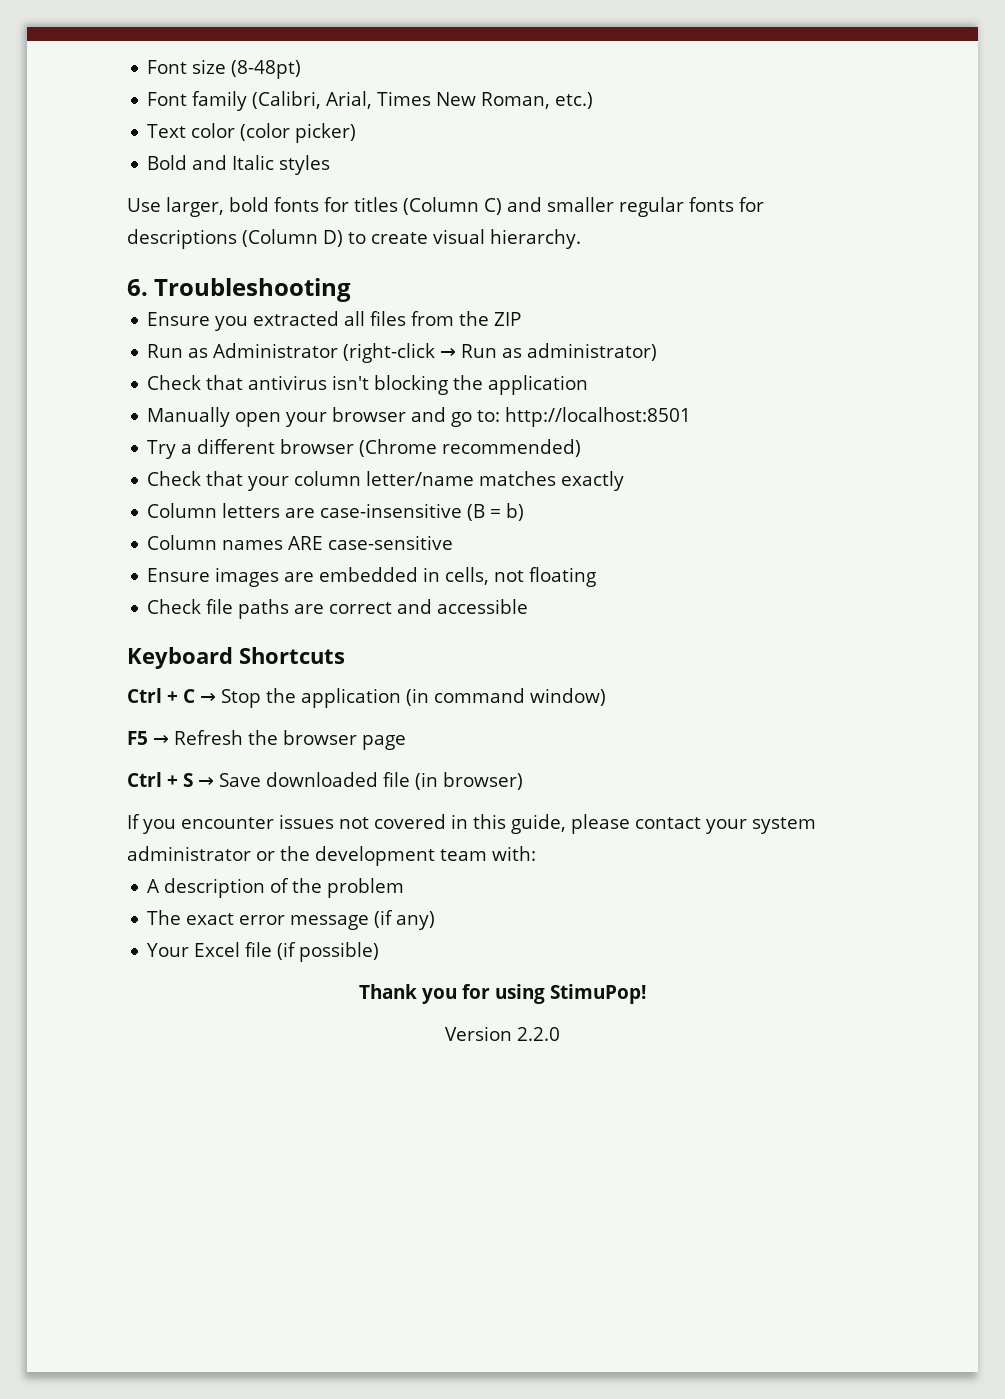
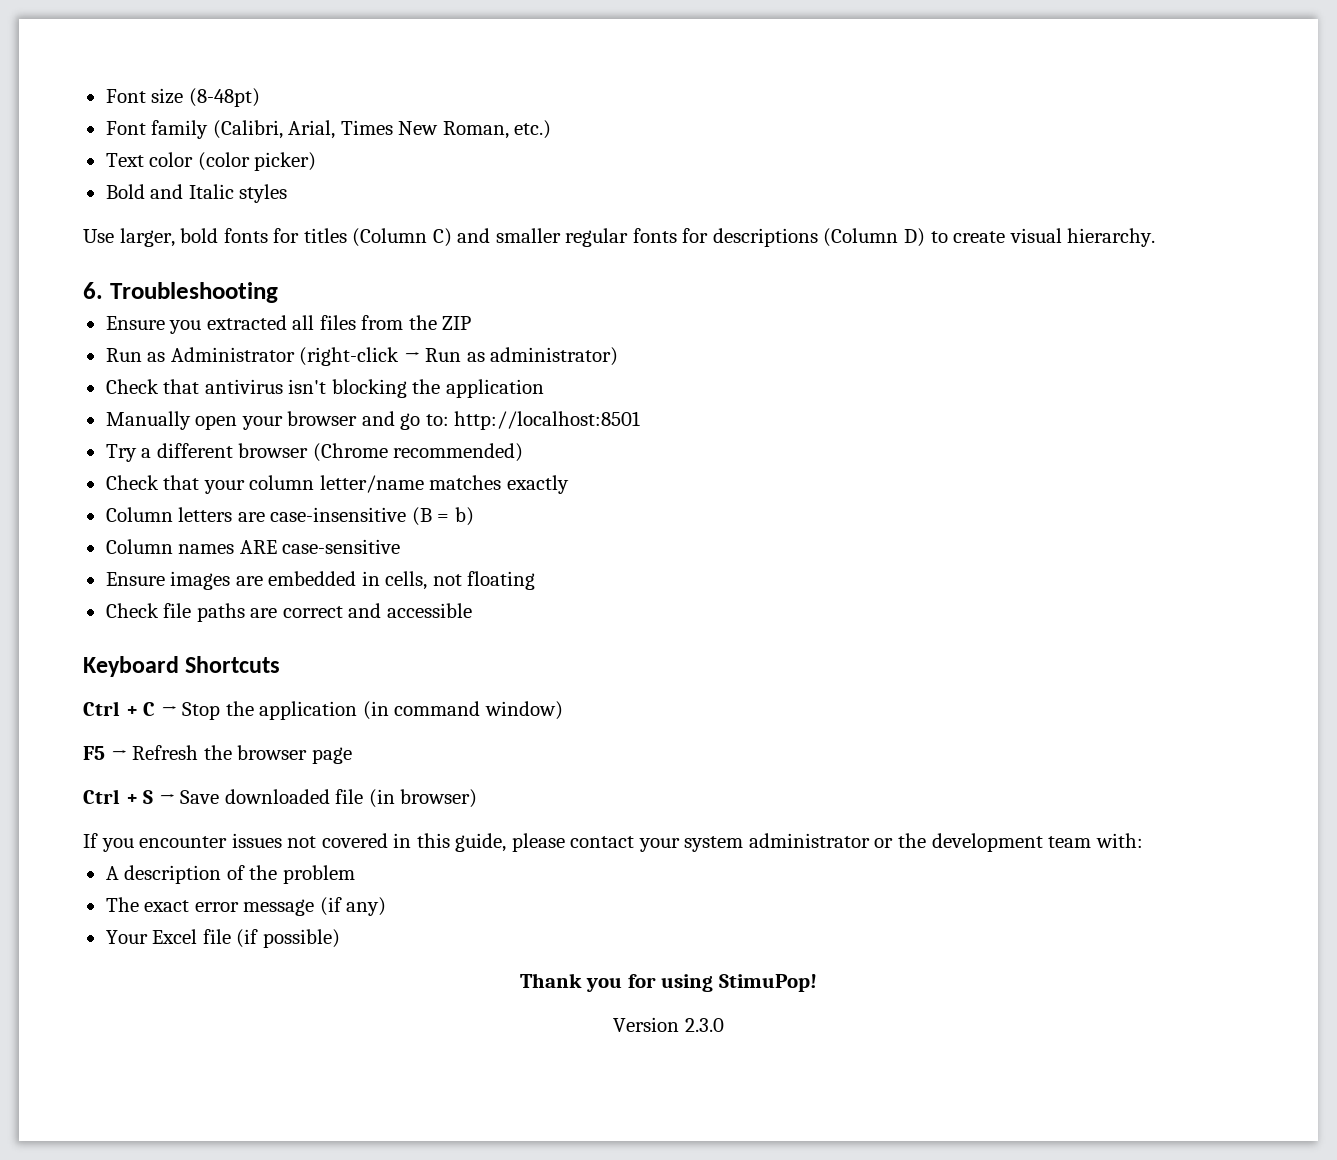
- Version 2.2.0
+ Version 2.3.0

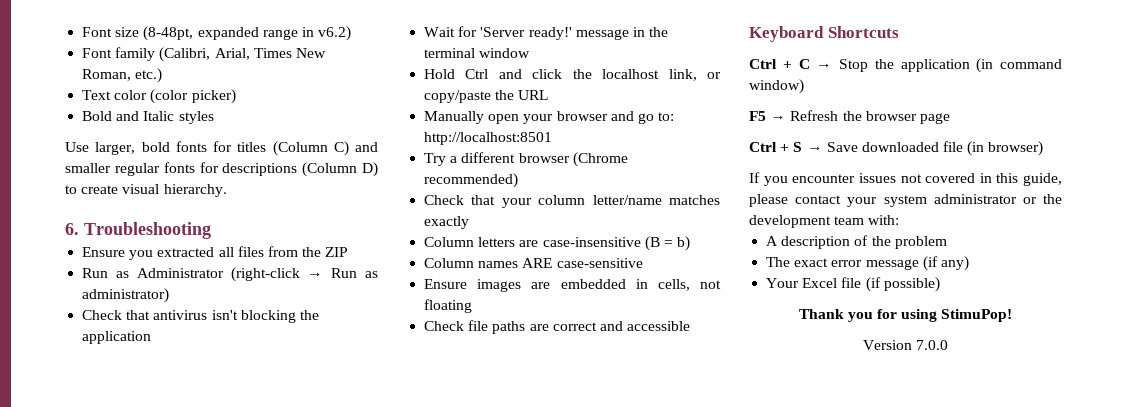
- Font size (8-48pt)
+ Font size (8-48pt, expanded range in v6.2)
+ Wait for 'Server ready!' message in the terminal window
+ Hold Ctrl and click the localhost link, or copy/paste the URL
- Version 2.3.0
+ Version 7.0.0

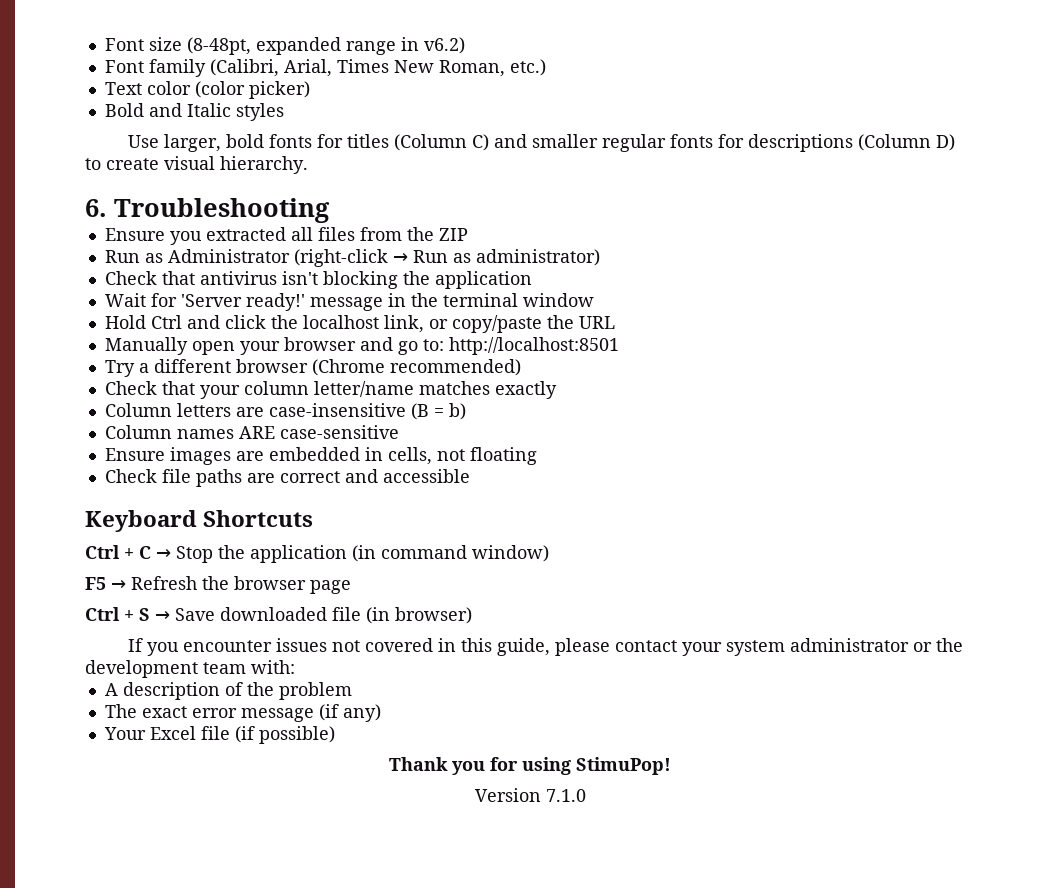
- Version 7.0.0
+ Version 7.1.0

